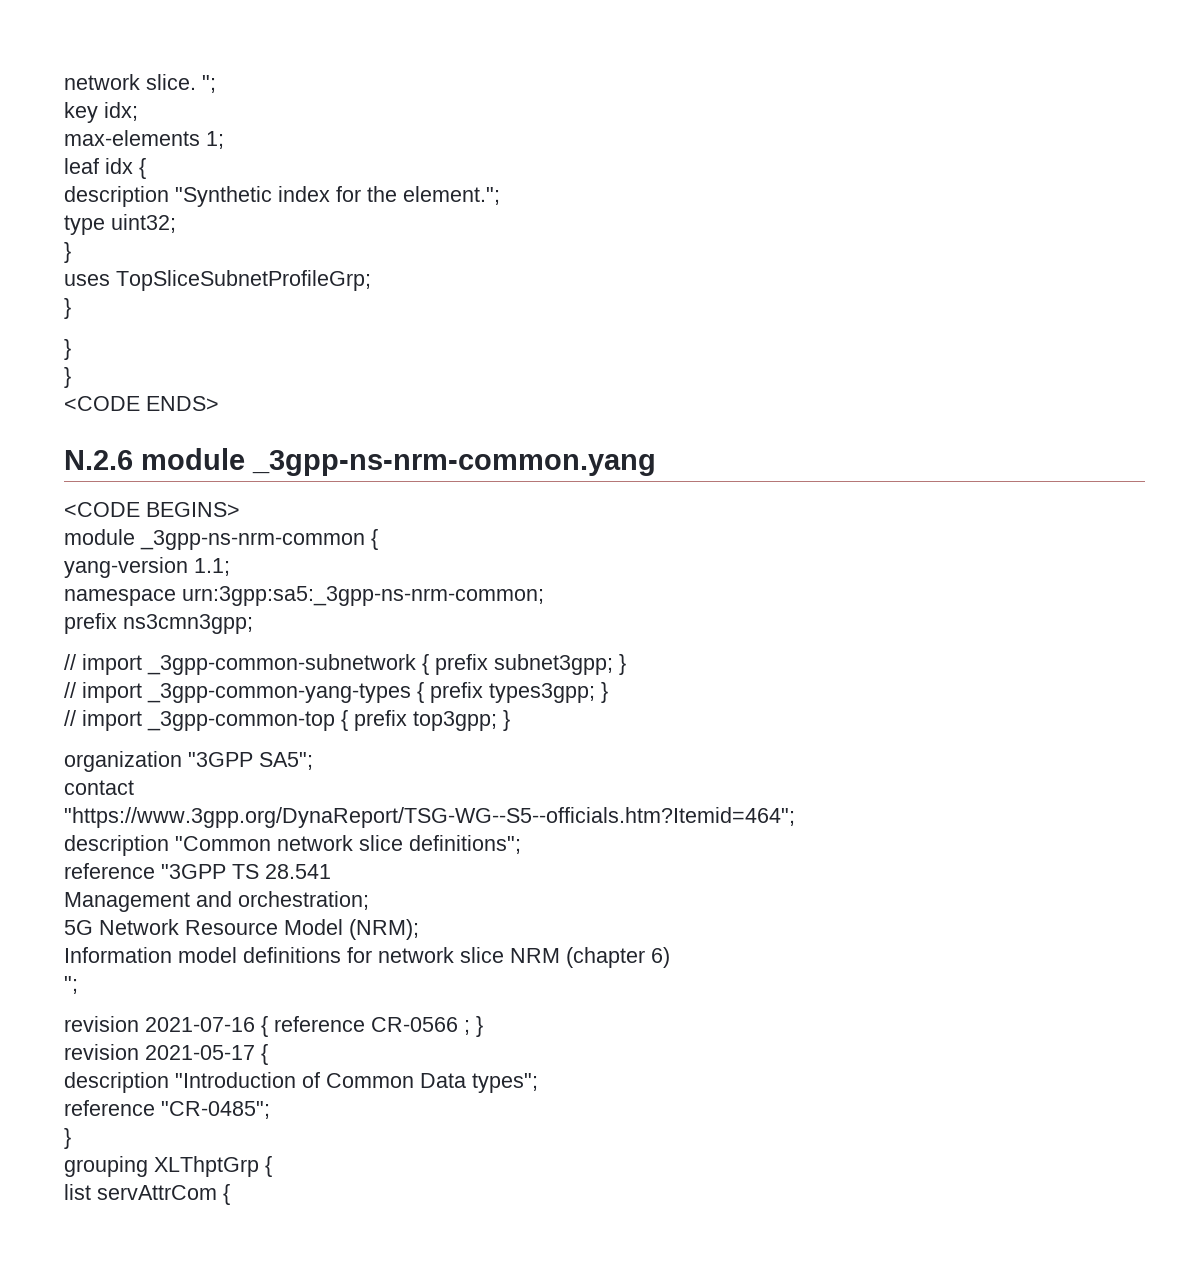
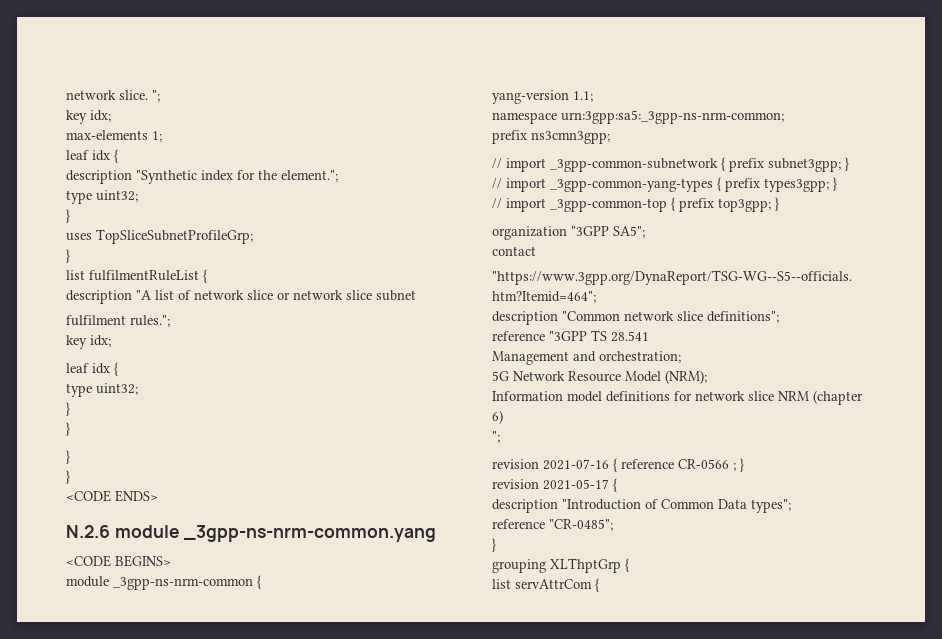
+ list fulfilmentRuleList {
+ description "A list of network slice or network slice subnet
+ fulfilment rules.";
+ key idx;
+ leaf idx {
+ type uint32;
+ }
+ }

